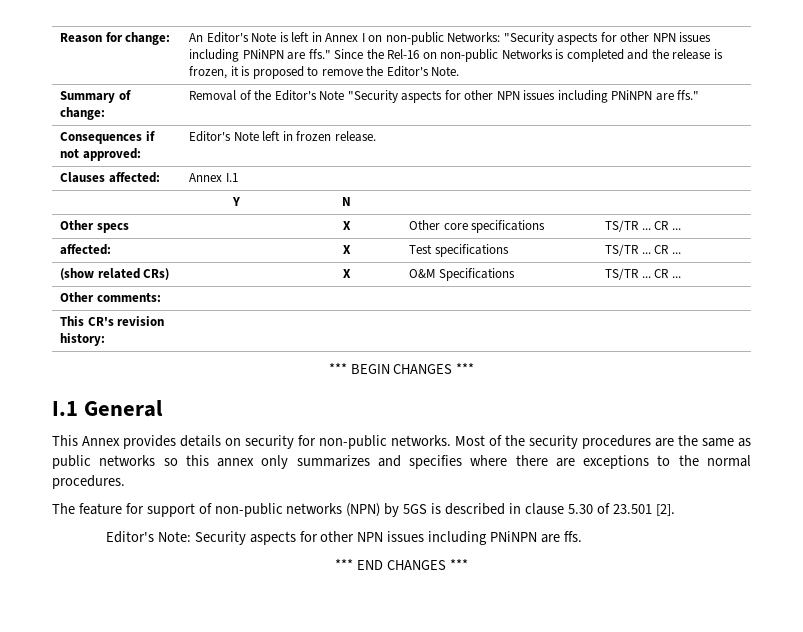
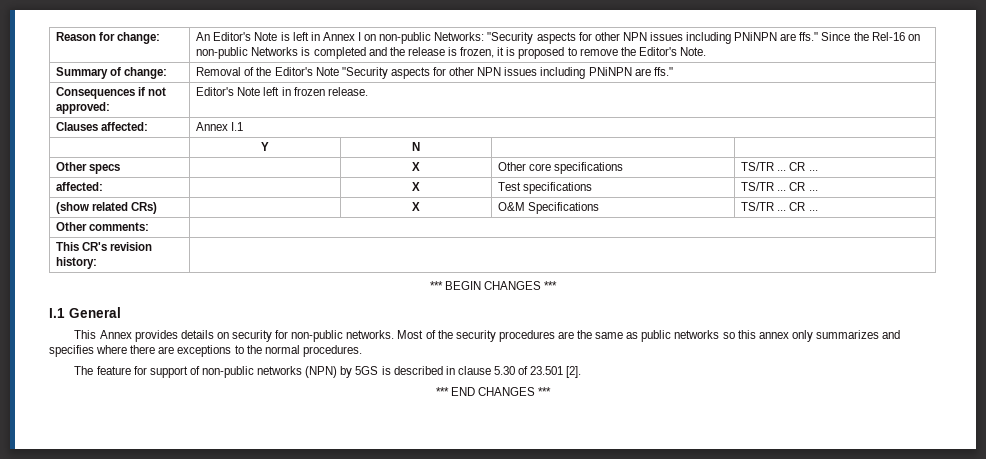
- Editor's Note: Security aspects for other NPN issues including PNiNPN are ffs.

